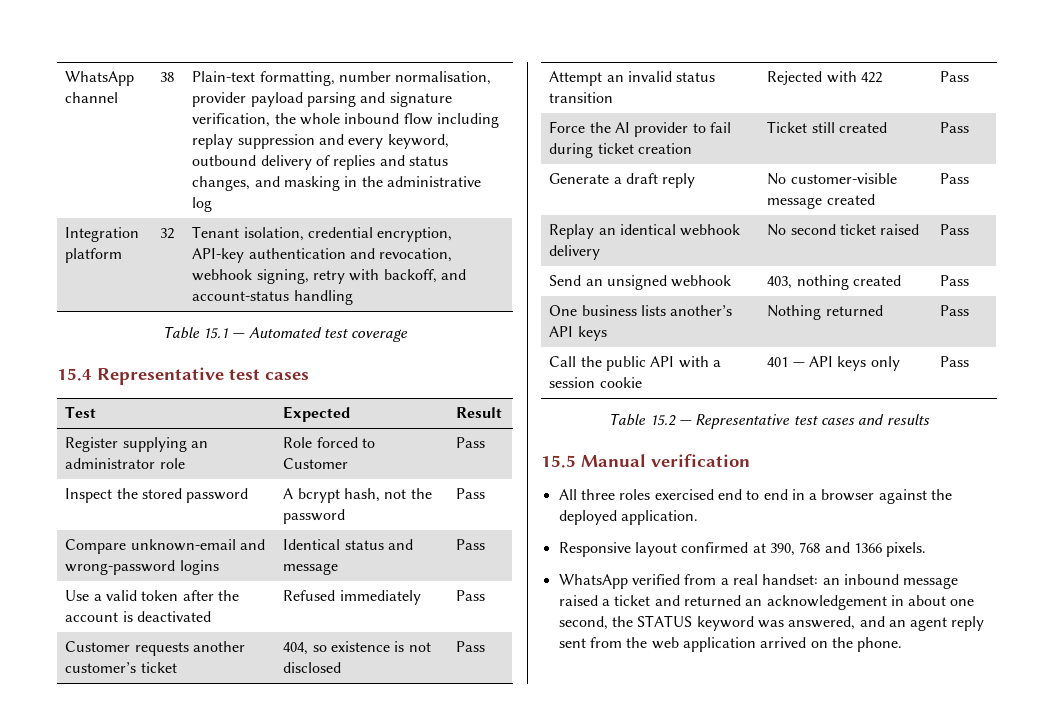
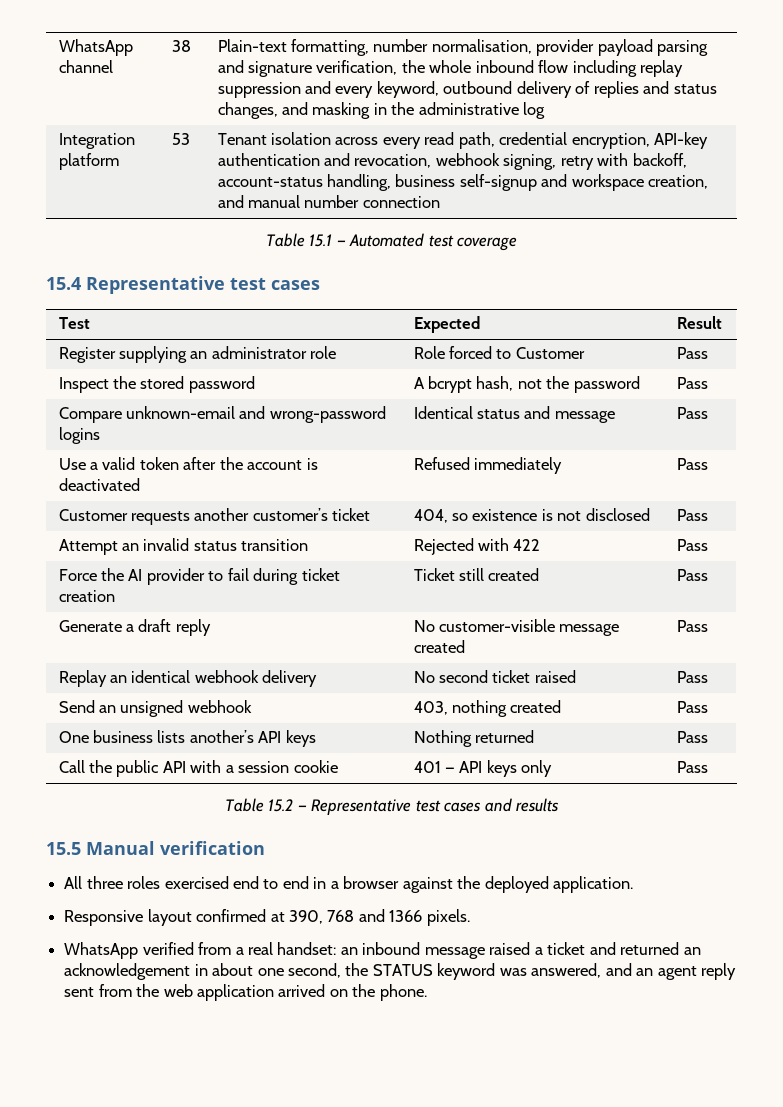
- Integration platform | 32 | Tenant isolation, credential encryption, API-key authentication and revocation, webhook signing, retry with backoff, and account-status handling
+ Integration platform | 53 | Tenant isolation across every read path, credential encryption, API-key authentication and revocation, webhook signing, retry with backoff, account-status handling, business self-signup and workspace creation, and manual number connection

